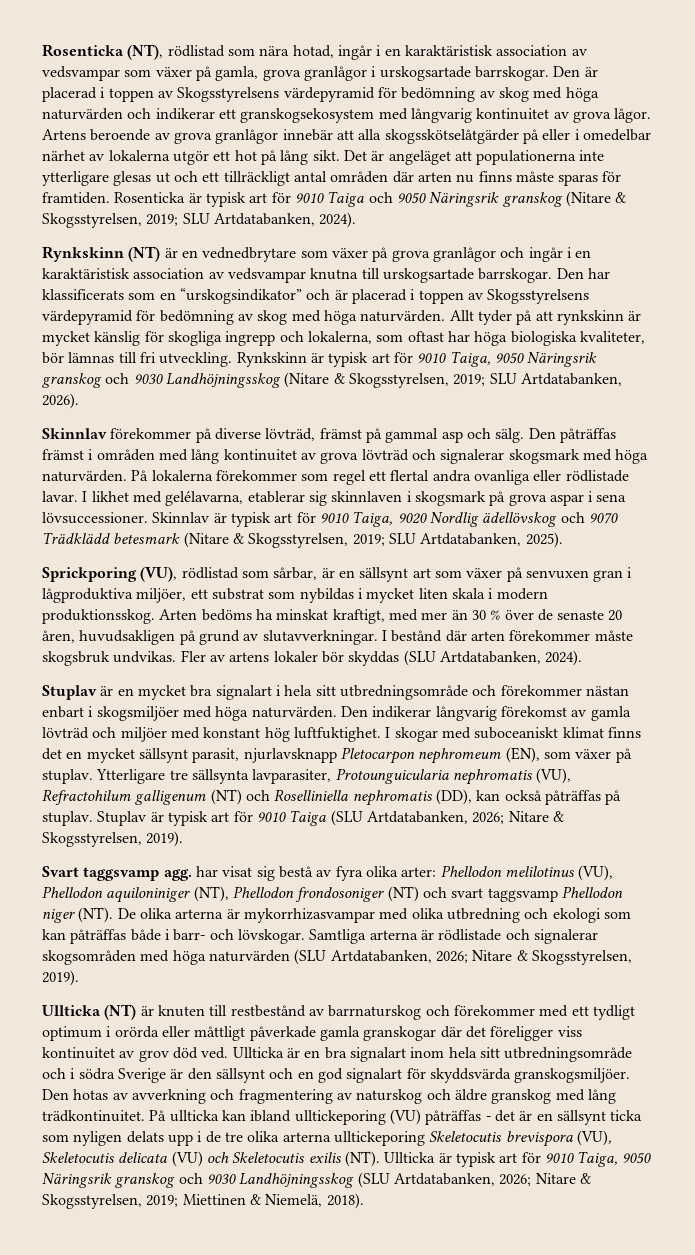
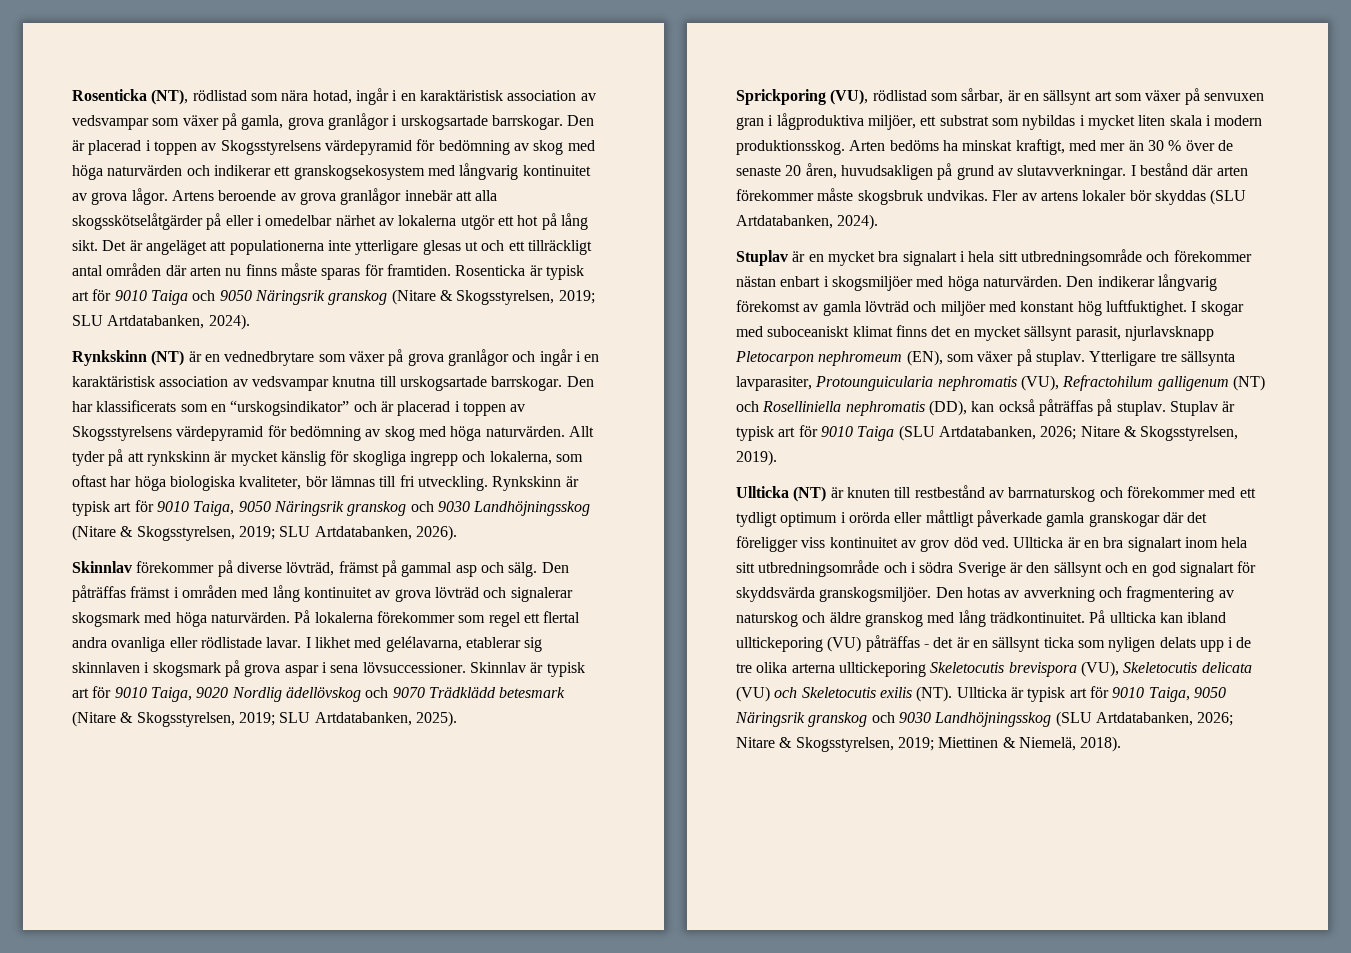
- Svart taggsvamp agg. har visat sig bestå av fyra olika arter: Phellodon melilotinus (VU), Phellodon aquiloniniger (NT), Phellodon frondosoniger (NT) och svart taggsvamp Phellodon niger (NT). De olika arterna är mykorrhizasvampar med olika utbredning och ekologi som kan påträffas både i barr- och lövskogar. Samtliga arterna är rödlistade och signalerar skogsområden med höga naturvärden (SLU Artdatabanken, 2026; Nitare & Skogsstyrelsen, 2019).

